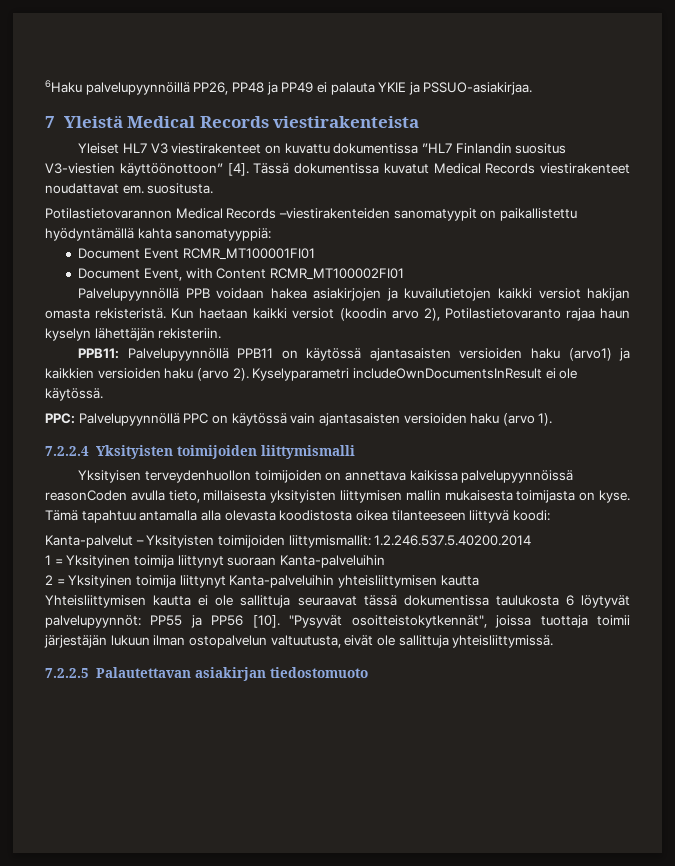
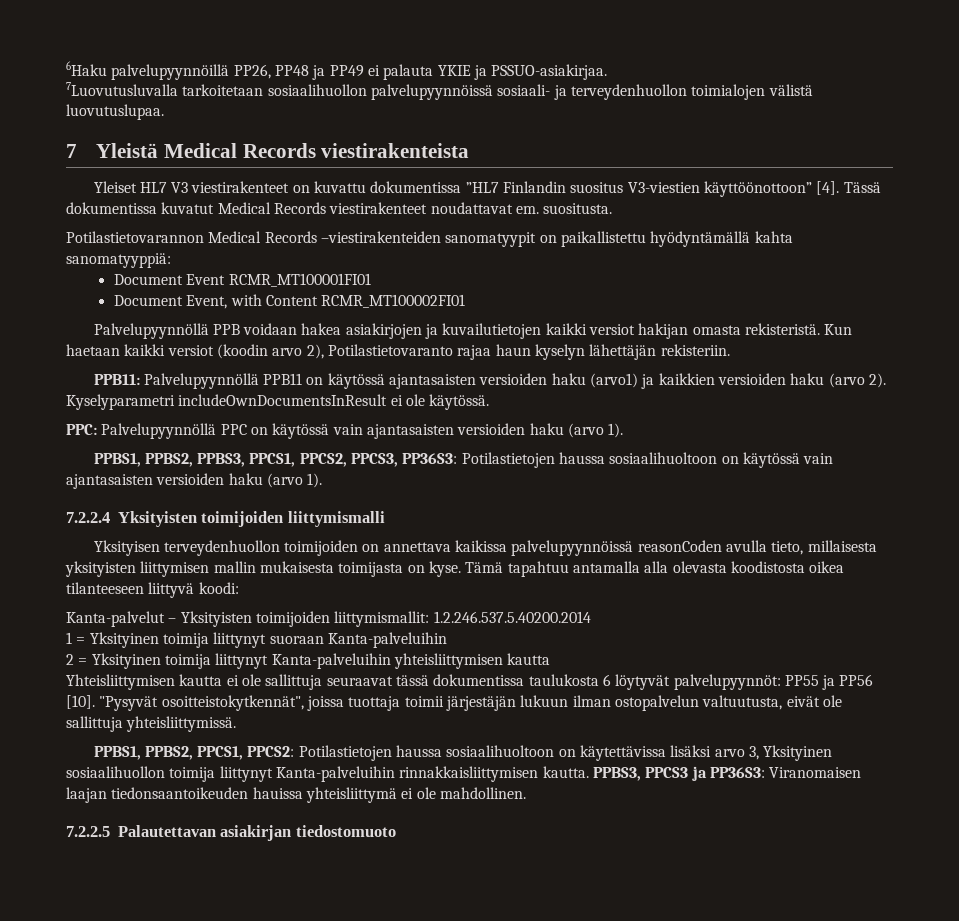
+ 7Luovutusluvalla tarkoitetaan sosiaalihuollon palvelupyynnöissä sosiaali- ja terveydenhuollon toimialojen välistä luovutuslupaa.
+ PPBS1, PPBS2, PPBS3, PPCS1, PPCS2, PPCS3, PP36S3: Potilastietojen haussa sosiaalihuoltoon on käytössä vain ajantasaisten versioiden haku (arvo 1).
+ PPBS1, PPBS2, PPCS1, PPCS2: Potilastietojen haussa sosiaalihuoltoon on käytettävissa lisäksi arvo 3, Yksityinen sosiaalihuollon toimija liittynyt Kanta-palveluihin rinnakkaisliittymisen kautta. PPBS3, PPCS3 ja PP36S3: Viranomaisen laajan tiedonsaantoikeuden hauissa yhteisliittymä ei ole mahdollinen.

